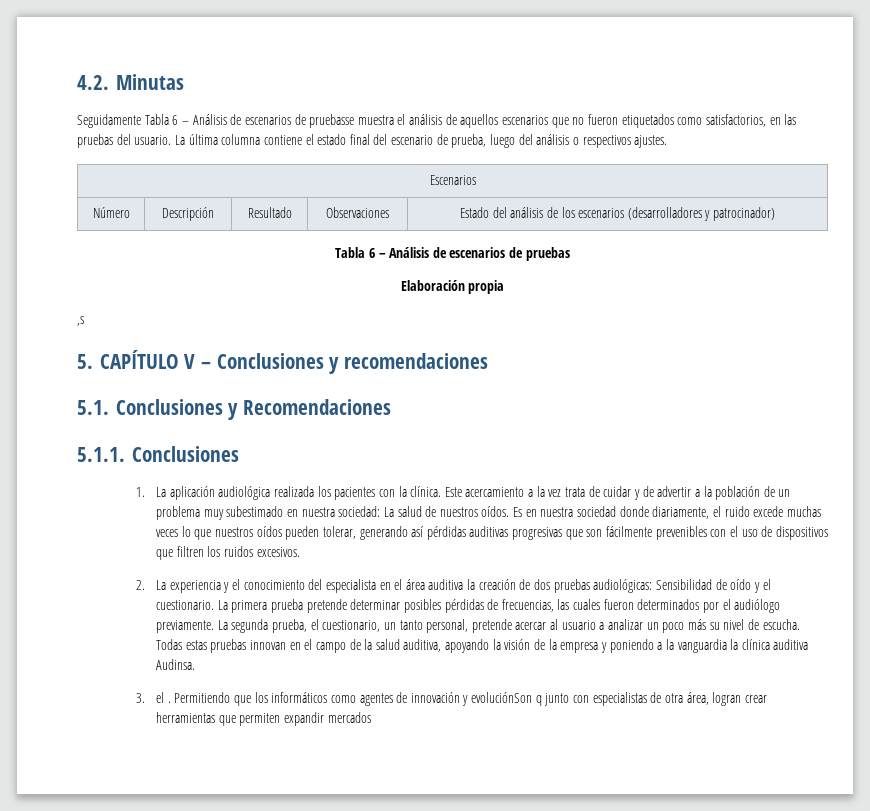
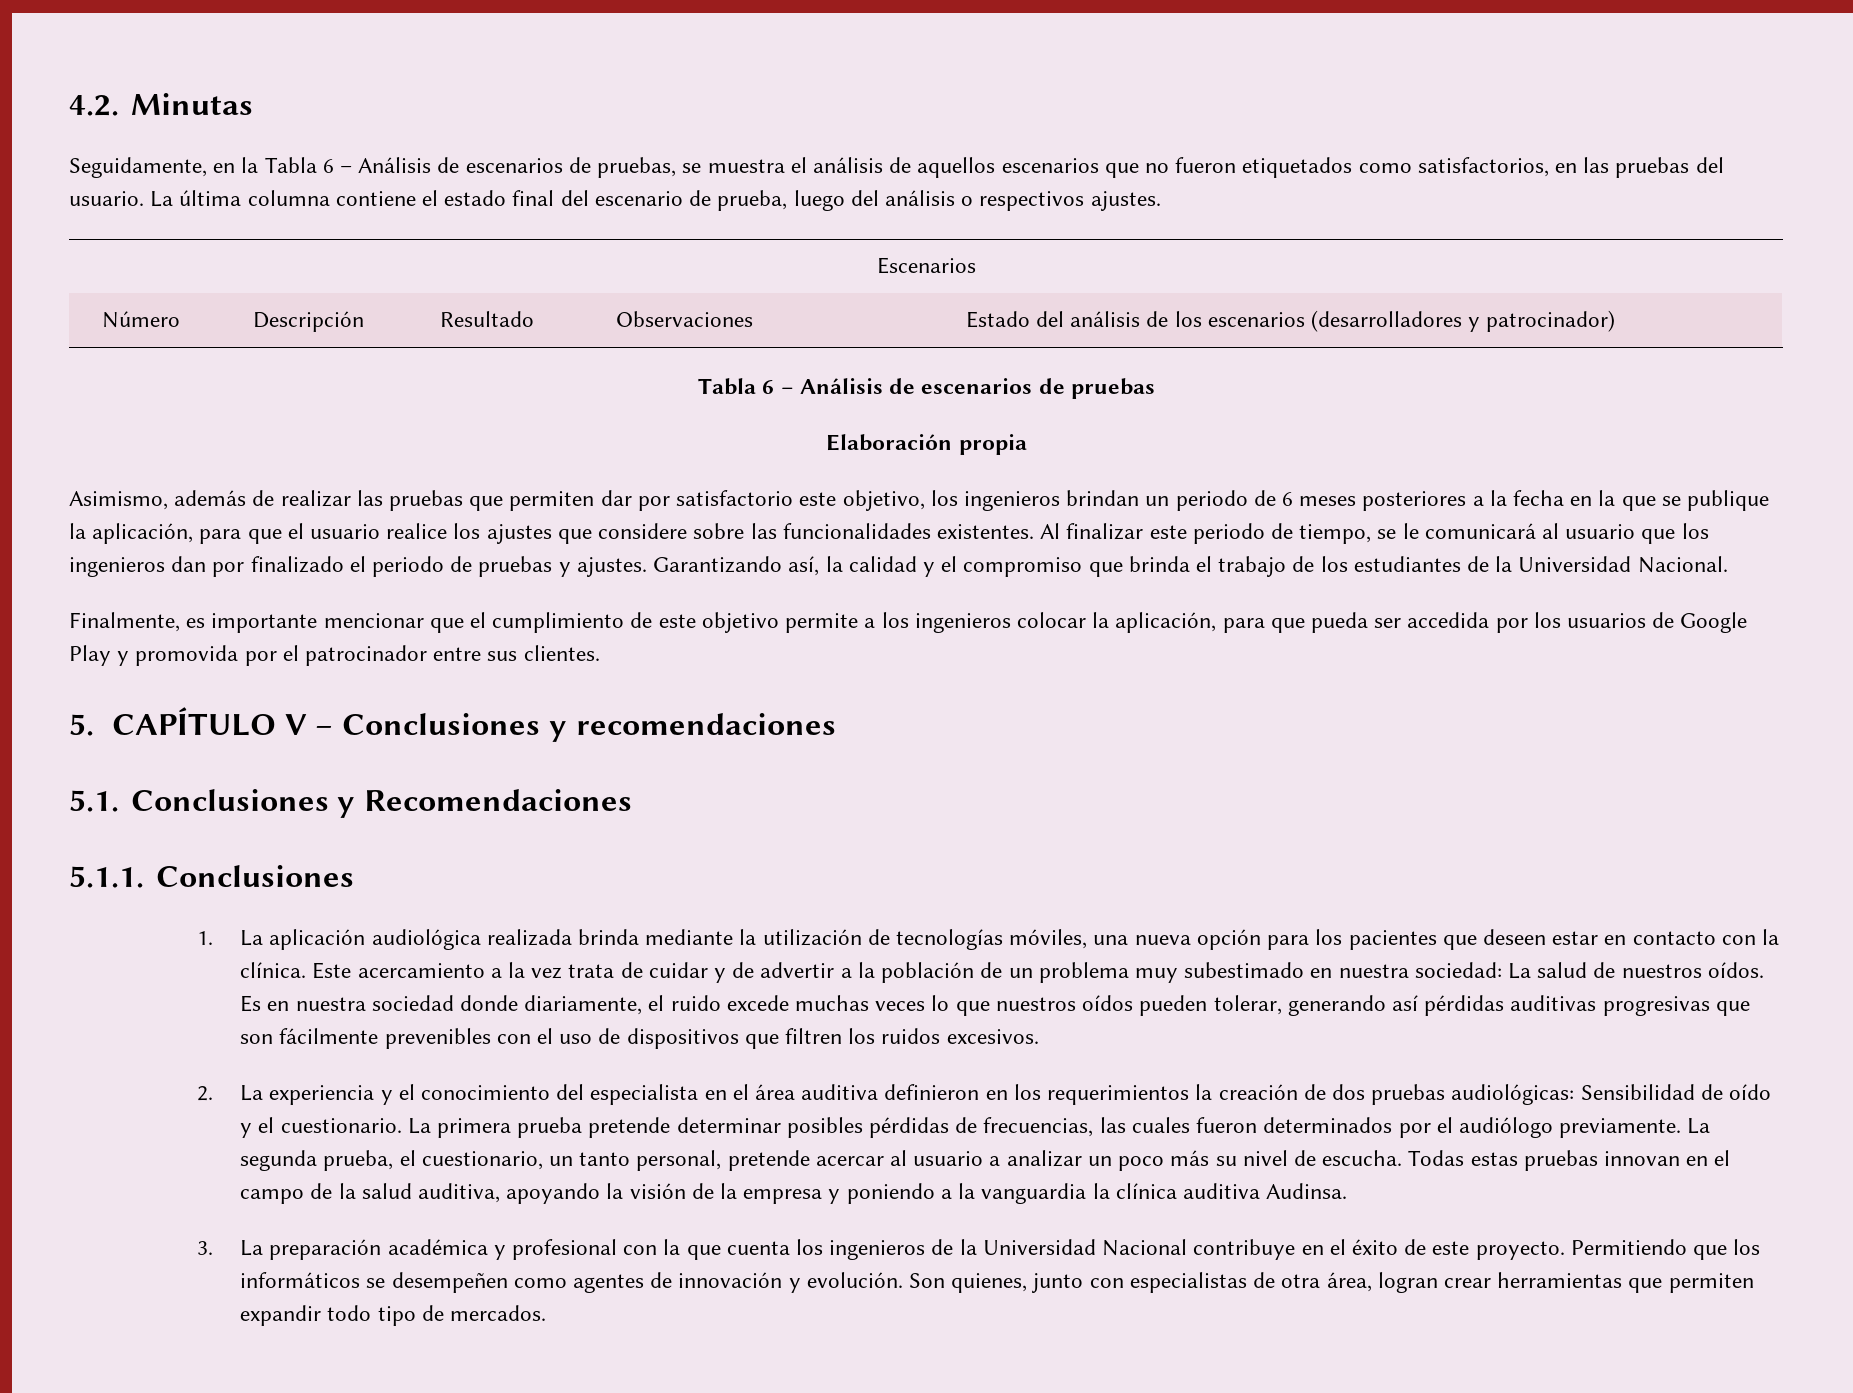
- Seguidamente Tabla 6 – Análisis de escenarios de pruebasse muestra el análisis de aquellos escenarios que no fueron etiquetados como satisfactorios, en las pruebas del usuario.
+ Seguidamente, en la Tabla 6 – Análisis de escenarios de pruebas, se muestra el análisis de aquellos escenarios que no fueron etiquetados como satisfactorios, en las pruebas del usuario.
- ,s
+ Asimismo, además de realizar las pruebas que permiten dar por satisfactorio este objetivo, los ingenieros brindan un periodo de 6 meses posteriores a la fecha en la que se publique la aplicación, para que el usuario realice los ajustes que considere sobre las funcionalidades existentes. Al finalizar este periodo de tiempo, se le comunicará al usuario que los ingenieros dan por finalizado el periodo de pruebas y ajustes. Garantizando así, la calidad y el compromiso que brinda el trabajo de los estudiantes de la Universidad Nacional.
+ Finalmente, es importante mencionar que el cumplimiento de este objetivo permite a los ingenieros colocar la aplicación, para que pueda ser accedida por los usuarios de Google Play y promovida por el patrocinador entre sus clientes.
- 1. La aplicación audiológica realizada los pacientes con la clínica.
+ 1. La aplicación audiológica realizada brinda mediante la utilización de tecnologías móviles, una nueva opción para los pacientes que deseen estar en contacto con la clínica.
- 2. La experiencia y el conocimiento del especialista en el área auditiva la creación de dos pruebas audiológicas: Sensibilidad de oído y el cuestionario.
+ 2. La experiencia y el conocimiento del especialista en el área auditiva definieron en los requerimientos la creación de dos pruebas audiológicas: Sensibilidad de oído y el cuestionario.
- 3. el .
+ 3. La preparación académica y profesional con la que cuenta los ingenieros de la Universidad Nacional contribuye en el éxito de este proyecto.
- Permitiendo que los informáticos como agentes de innovación y evoluciónSon q junto con especialistas de otra área, logran crear herramientas que permiten expandir mercados
+ Permitiendo que los informáticos se desempeñen como agentes de innovación y evolución. Son quienes, junto con especialistas de otra área, logran crear herramientas que permiten expandir todo tipo de mercados.

